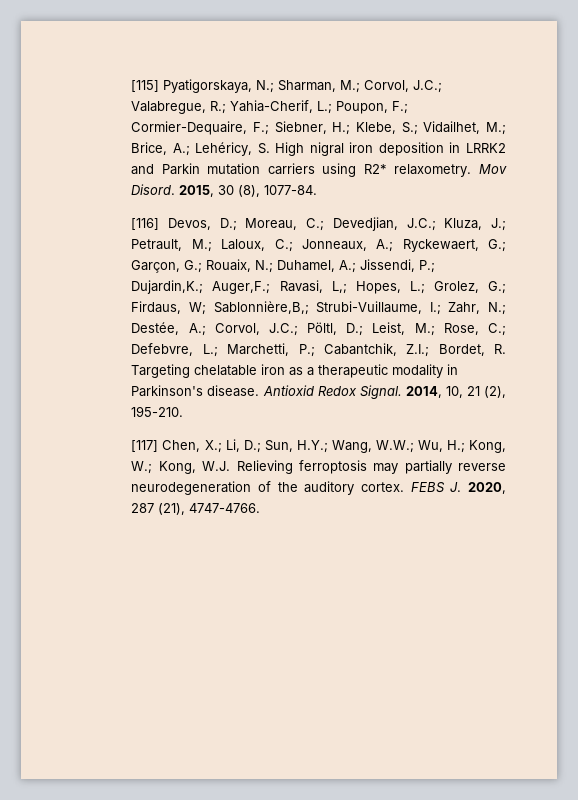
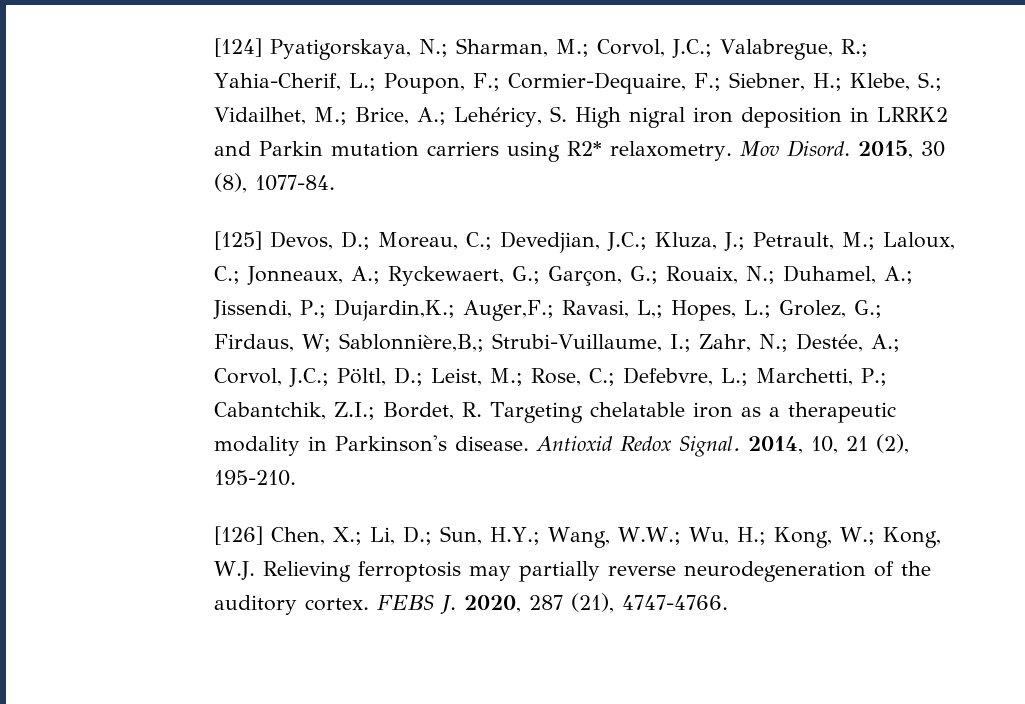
- [115] Pyatigorskaya, N.; Sharman, M.; Corvol, J.C.; Valabregue, R.; Yahia-Cherif, L.; Poupon, F.; Cormier-Dequaire, F.; Siebner, H.; Klebe, S.; Vidailhet, M.; Brice, A.; Lehéricy, S. High nigral iron deposition in LRRK2 and Parkin mutation carriers using R2* relaxometry.
+ [124] Pyatigorskaya, N.; Sharman, M.; Corvol, J.C.; Valabregue, R.; Yahia-Cherif, L.; Poupon, F.; Cormier-Dequaire, F.; Siebner, H.; Klebe, S.; Vidailhet, M.; Brice, A.; Lehéricy, S. High nigral iron deposition in LRRK2 and Parkin mutation carriers using R2* relaxometry.
- [116] Devos, D.;
+ [125] Devos, D.;
- [117] Chen, X.; Li, D.; Sun, H.Y.; Wang, W.W.; Wu, H.; Kong, W.; Kong, W.J. Relieving ferroptosis may partially reverse neurodegeneration of the auditory cortex.
+ [126] Chen, X.; Li, D.; Sun, H.Y.; Wang, W.W.; Wu, H.; Kong, W.; Kong, W.J. Relieving ferroptosis may partially reverse neurodegeneration of the auditory cortex.

